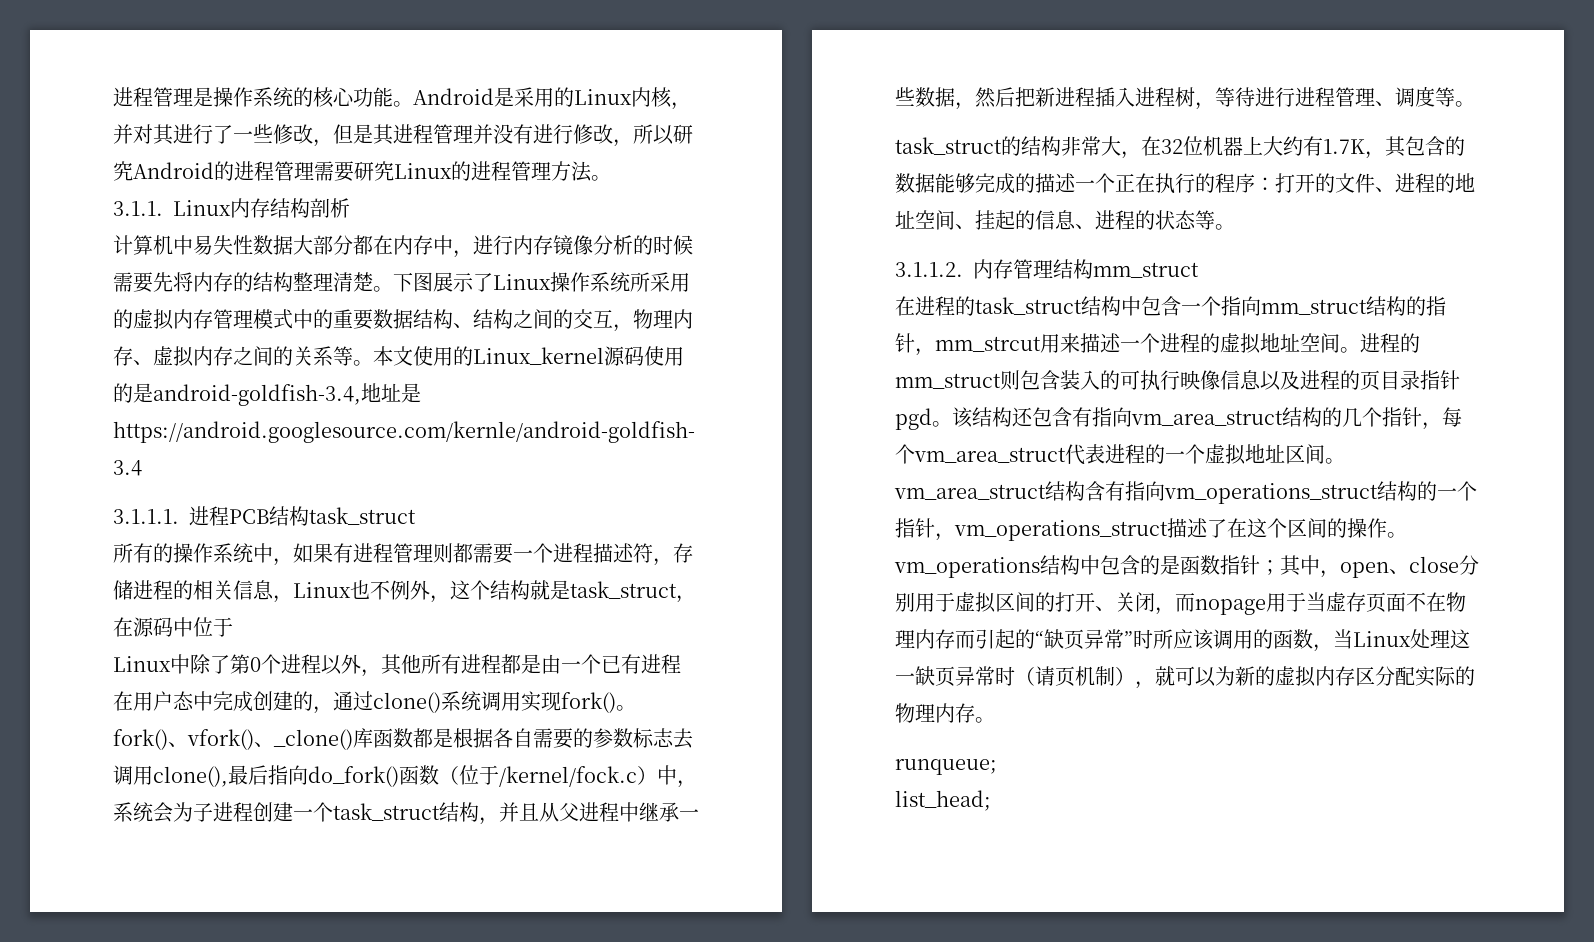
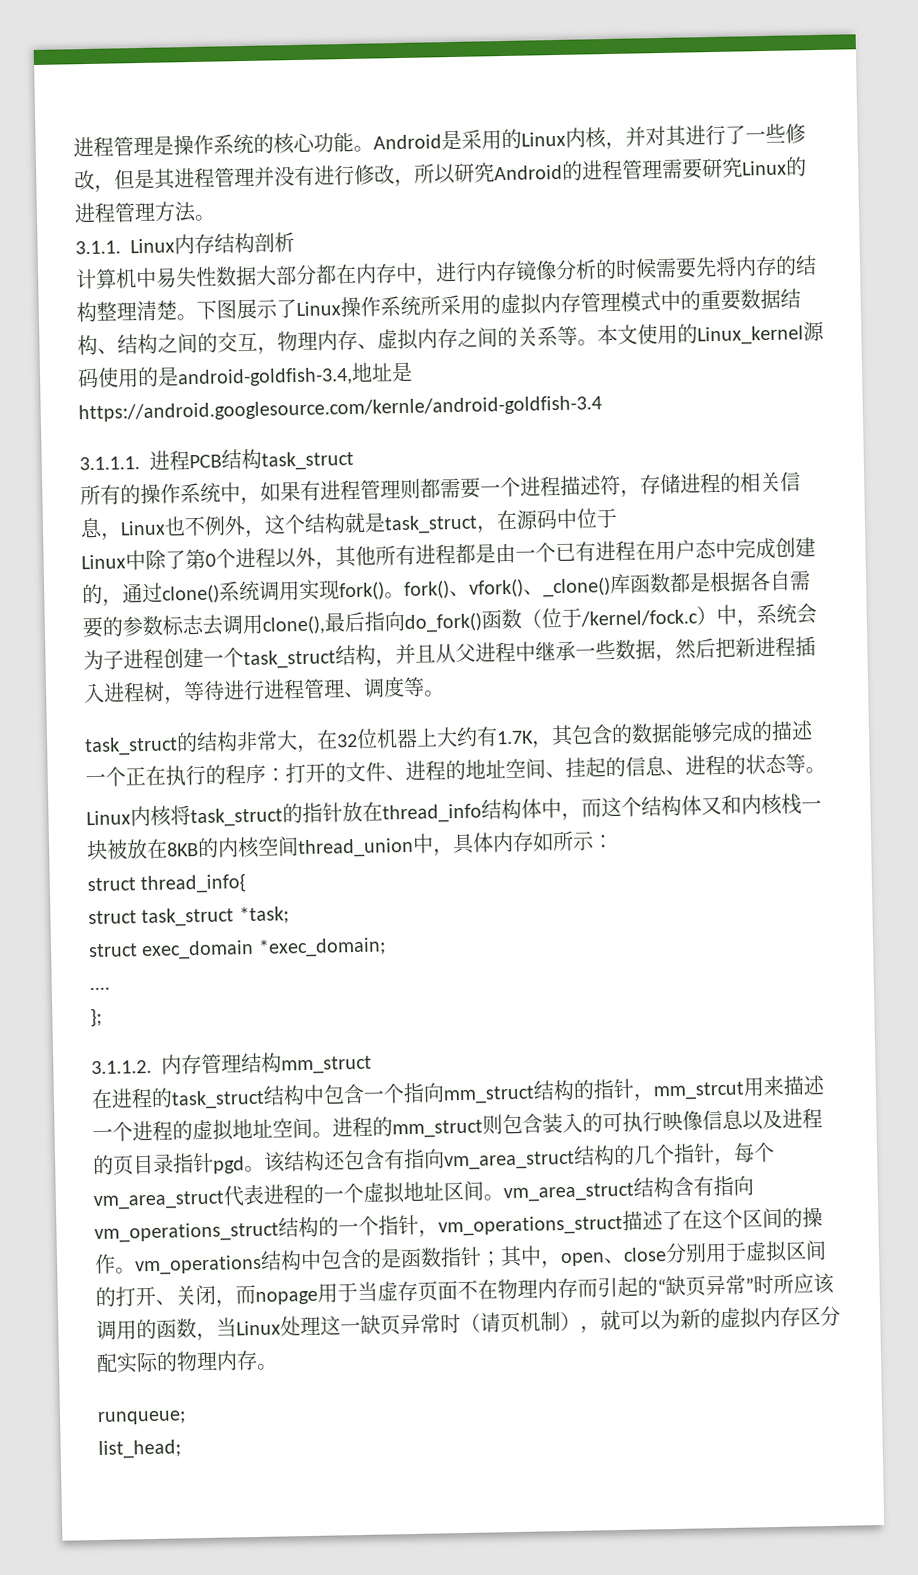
+ Linux内核将task_struct的指针放在thread_info结构体中，而这个结构体又和内核栈一块被放在8KB的内核空间thread_union中，具体内存如所示：
+ struct thread_info{
+ struct task_struct *task;
+ struct exec_domain *exec_domain;
+ ....
+ };

